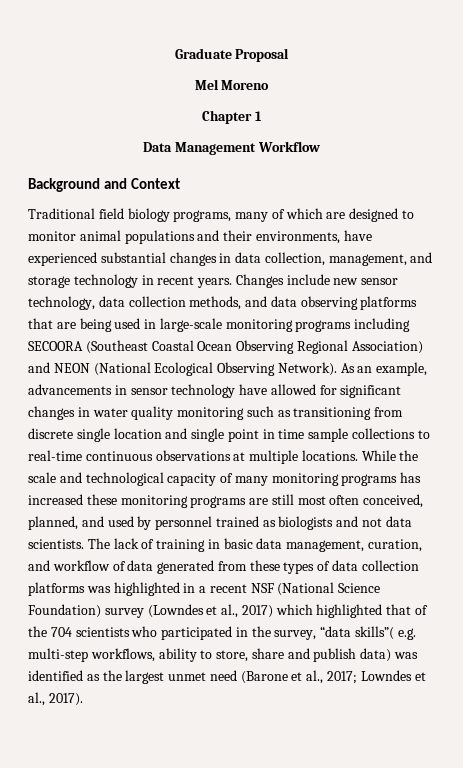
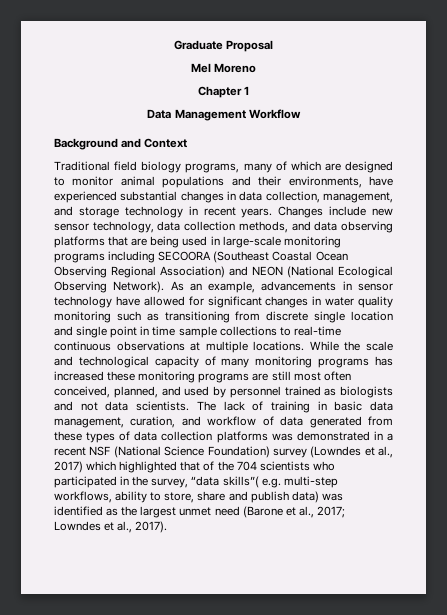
- The lack of training in basic data management, curation, and workflow of data generated from these types of data collection platforms was highlighted in a recent NSF (National Science Foundation) survey (Lowndes et al., 2017) which highlighted that of the 704 scientists who participated in the survey, “data skills”( e.g. multi-step workflows, ability to store, share and publish data) was identified as the largest unmet need (Barone et al., 2017;
+ The lack of training in basic data management, curation, and workflow of data generated from these types of data collection platforms was demonstrated in a recent NSF (National Science Foundation) survey (Lowndes et al., 2017) which highlighted that of the 704 scientists who participated in the survey, “data skills”( e.g. multi-step workflows, ability to store, share and publish data) was identified as the largest unmet need (Barone et al., 2017;

